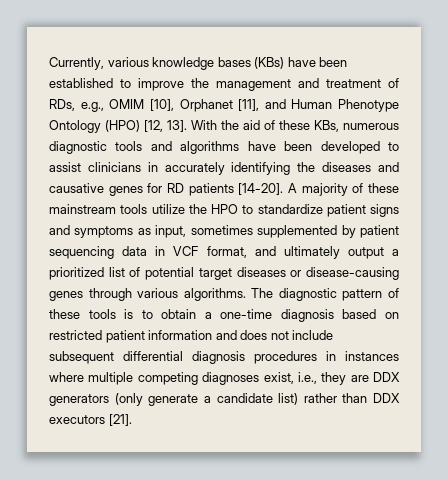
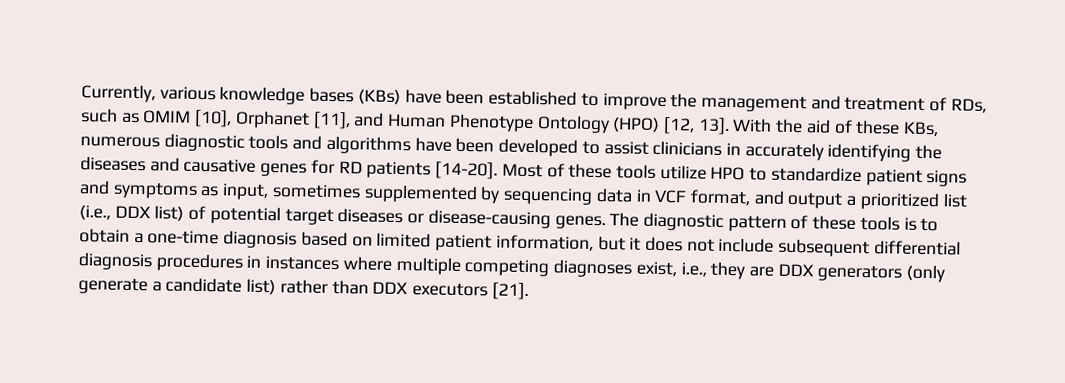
- Currently, various knowledge bases (KBs) have been established to improve the management and treatment of RDs, e.g., OMIM [10], Orphanet [11], and Human Phenotype Ontology (HPO) [12, 13].
+ Currently, various knowledge bases (KBs) have been established to improve the management and treatment of RDs, such as OMIM [10], Orphanet [11], and Human Phenotype Ontology (HPO) [12, 13].
- A majority of these mainstream tools utilize the HPO to standardize patient signs and symptoms as input, sometimes supplemented by patient sequencing data in VCF format, and ultimately output a prioritized list of potential target diseases or disease-causing genes through various algorithms.
+ Most of these tools utilize HPO to standardize patient signs and symptoms as input, sometimes supplemented by sequencing data in VCF format, and output a prioritized list (i.e., DDX list) of potential target diseases or disease-causing genes.
- The diagnostic pattern of these tools is to obtain a one-time diagnosis based on restricted patient information and does not include subsequent differential diagnosis procedures in instances where multiple competing diagnoses exist, i.e., they are DDX generators (only generate a candidate list) rather than DDX executors [21].
+ The diagnostic pattern of these tools is to obtain a one-time diagnosis based on limited patient information, but it does not include subsequent differential diagnosis procedures in instances where multiple competing diagnoses exist, i.e., they are DDX generators (only generate a candidate list) rather than DDX executors [21].

